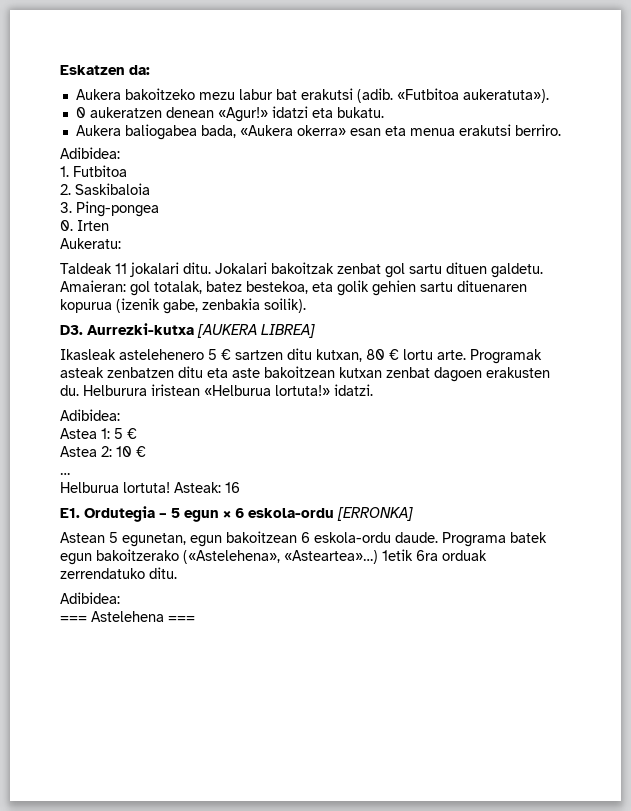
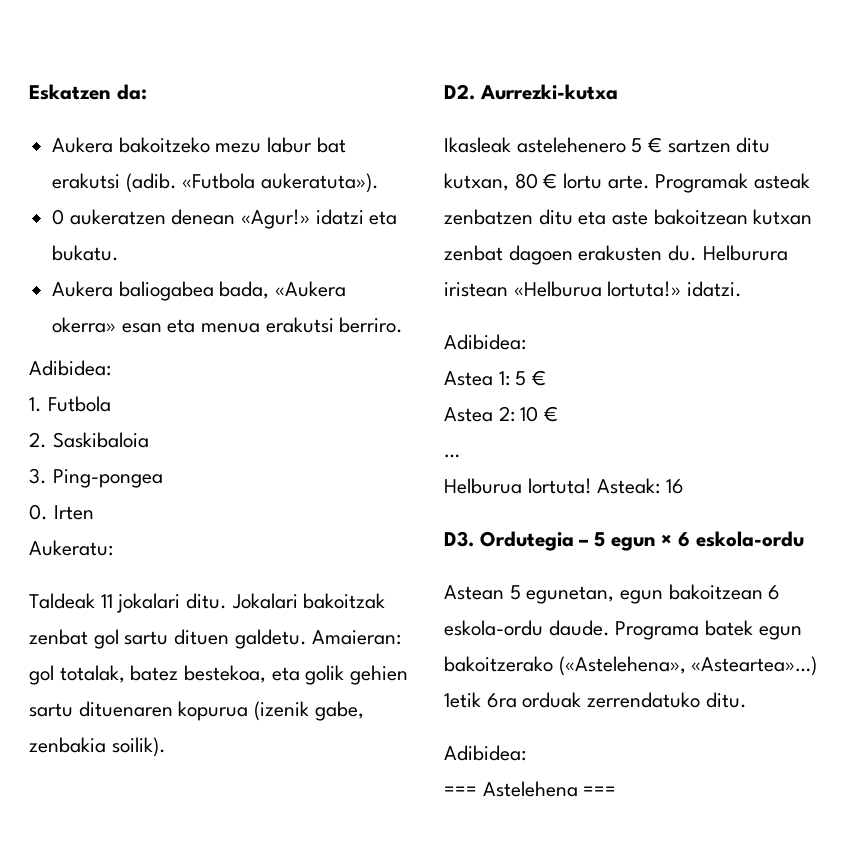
- «Futbitoa aukeratuta»).
+ «Futbola aukeratuta»).
- 1. Futbitoa
+ 1. Futbola
- D3. Aurrezki-kutxa [AUKERA LIBREA]
+ D2. Aurrezki-kutxa
- E1. Ordutegia – 5 egun × 6 eskola-ordu [ERRONKA]
+ D3. Ordutegia – 5 egun × 6 eskola-ordu

